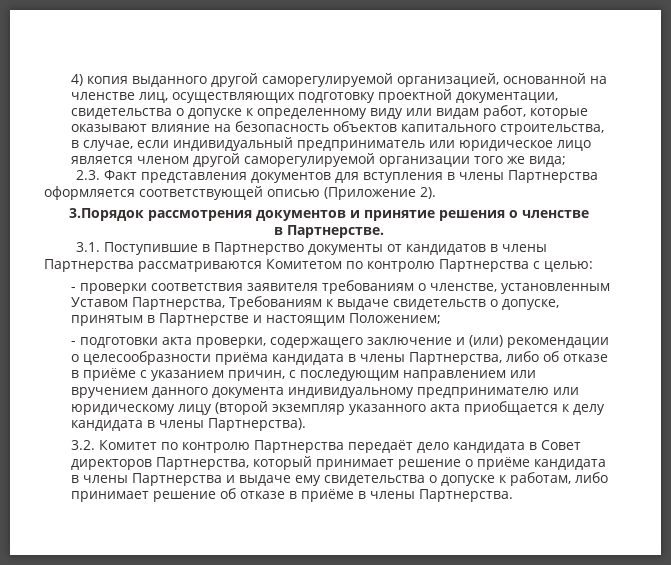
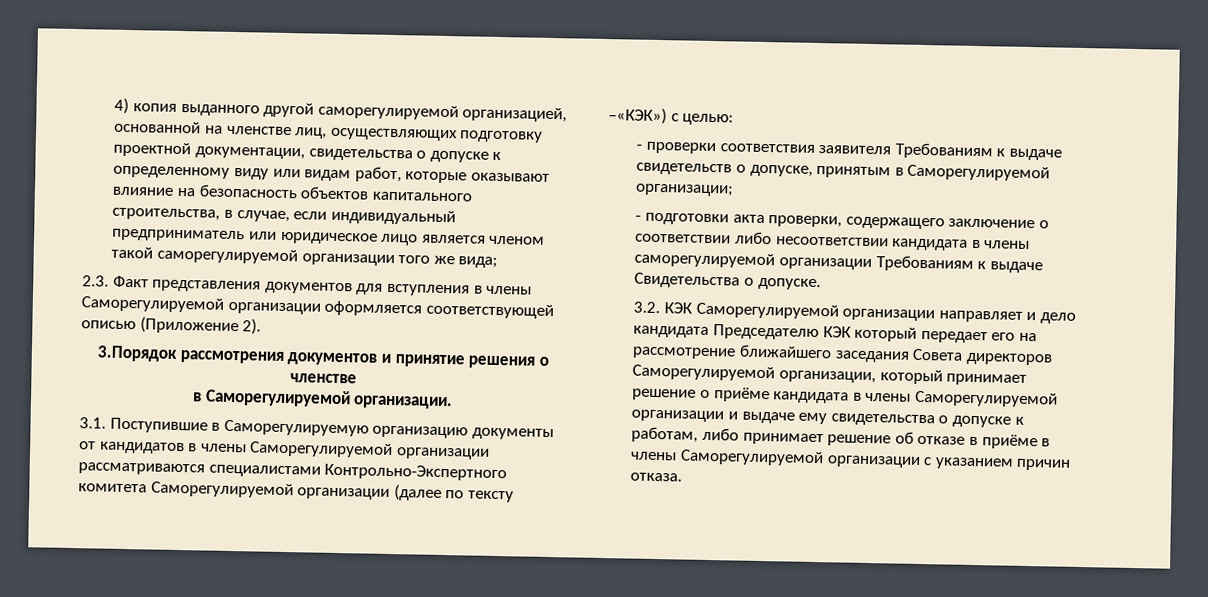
- 4) копия выданного другой саморегулируемой организацией, основанной на членстве лиц, осуществляющих подготовку проектной документации, свидетельства о допуске к определенному виду или видам работ, которые оказывают влияние на безопасность объектов капитального строительства, в случае, если индивидуальный предприниматель или юридическое лицо является членом другой саморегулируемой организации того же вида;
+ 4) копия выданного другой саморегулируемой организацией, основанной на членстве лиц, осуществляющих подготовку проектной документации, свидетельства о допуске к определенному виду или видам работ, которые оказывают влияние на безопасность объектов капитального строительства, в случае, если индивидуальный предприниматель или юридическое лицо является членом такой саморегулируемой организации того же вида;
- 2.3. Факт представления документов для вступления в члены Партнерства оформляется соответствующей описью (Приложение 2).
+ 2.3. Факт представления документов для вступления в члены Саморегулируемой организации оформляется соответствующей описью (Приложение 2).
- в Партнерстве.
+ в Саморегулируемой организации.
- 3.1. Поступившие в Партнерство документы от кандидатов в члены Партнерства рассматриваются Комитетом по контролю Партнерства с целью:
+ 3.1. Поступившие в Саморегулируемую организацию документы от кандидатов в члены Саморегулируемой организации рассматриваются специалистами Контрольно-Экспертного комитета Саморегулируемой организации (далее по тексту –«КЭК») с целью:
- - проверки соответствия заявителя требованиям о членстве, установленным Уставом Партнерства, Требованиям к выдаче свидетельств о допуске, принятым в Партнерстве и настоящим Положением;
+ - проверки соответствия заявителя Требованиям к выдаче свидетельств о допуске, принятым в Саморегулируемой организации;
- - подготовки акта проверки, содержащего заключение и (или) рекомендации о целесообразности приёма кандидата в члены Партнерства, либо об отказе в приёме с указанием причин, с последующим направлением или вручением данного документа индивидуальному предпринимателю или юридическому лицу (второй экземпляр указанного акта приобщается к делу кандидата в члены Партнерства).
- 3.2. Комитет по контролю Партнерства передаёт дело кандидата в Совет директоров Партнерства, который принимает решение о приёме кандидата в члены Партнерства и выдаче ему свидетельства о допуске к работам, либо принимает решение об отказе в приёме в члены Партнерства.
+ - подготовки акта проверки, содержащего заключение о соответствии либо несоответствии кандидата в члены саморегулируемой организации Требованиям к выдаче Свидетельства о допуске.
+ 3.2. КЭК Саморегулируемой организации направляет и дело кандидата Председателю КЭК который передает его на рассмотрение ближайшего заседания Совета директоров Саморегулируемой организации, который принимает решение о приёме кандидата в члены Саморегулируемой организации и выдаче ему свидетельства о допуске к работам, либо принимает решение об отказе в приёме в члены Саморегулируемой организации с указанием причин отказа.

